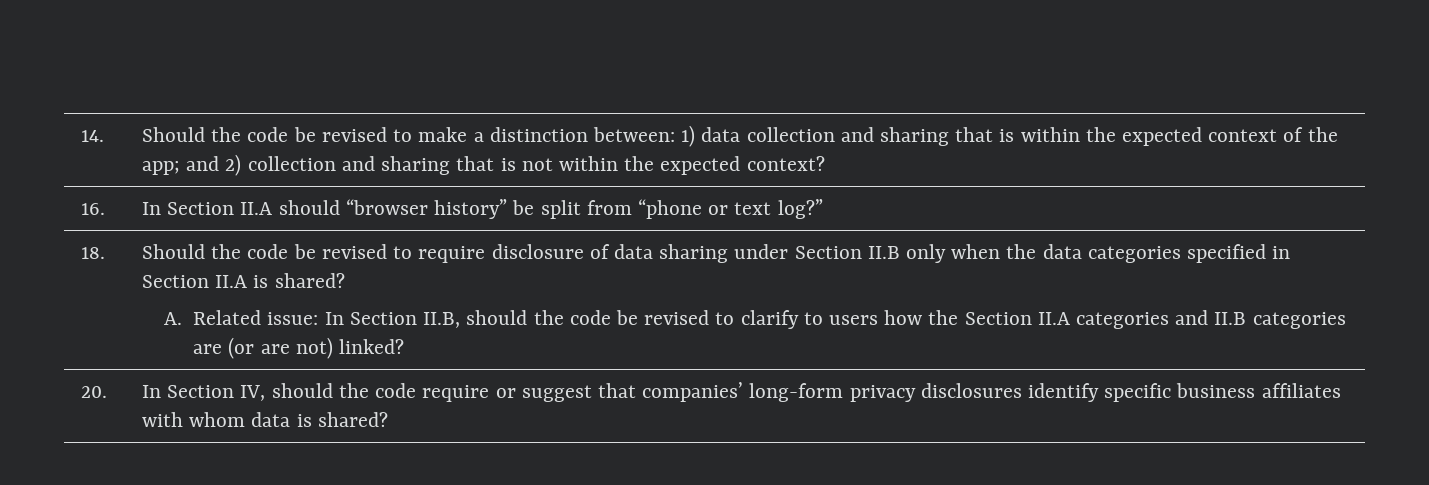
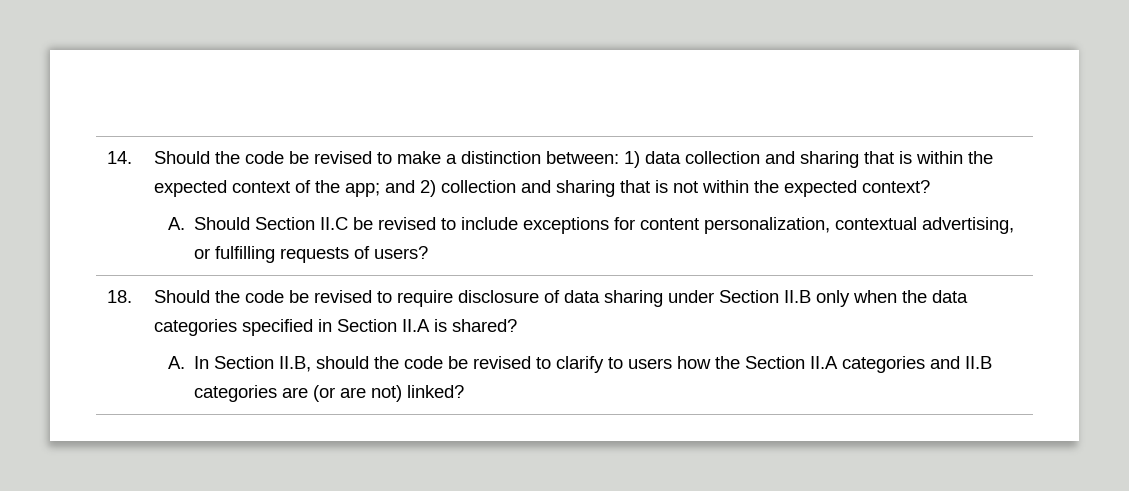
- 16. | In Section II.A should “browser history” be split from “phone or text log?”
+ A. Should Section II.C be revised to include exceptions for content personalization, contextual advertising, or fulfilling requests of users?
- A. Related issue: In Section II.B, should the code be revised to clarify to users how the Section II.A categories and II.B categories are (or are not) linked?
+ A. In Section II.B, should the code be revised to clarify to users how the Section II.A categories and II.B categories are (or are not) linked?
- 20. | In Section IV, should the code require or suggest that companies’ long-form privacy disclosures identify specific business affiliates with whom data is shared?

